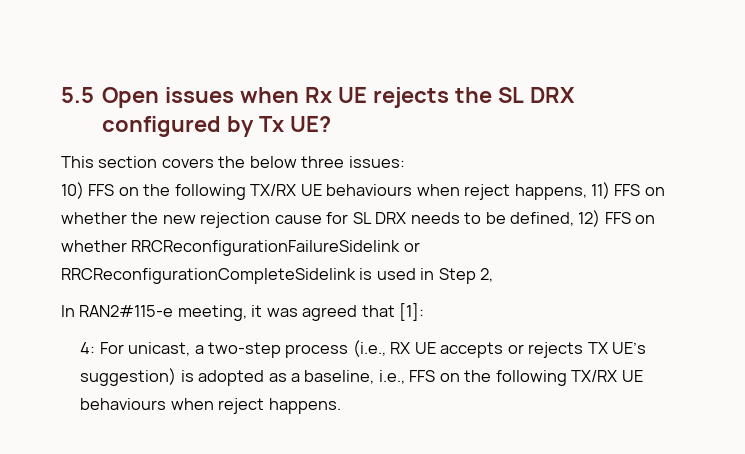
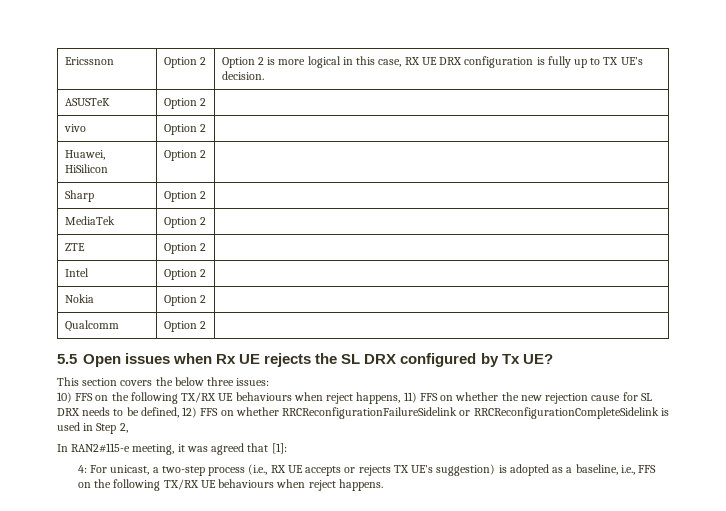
+ Ericssnon | Option 2 | Option 2 is more logical in this case, RX UE DRX configuration is fully up to TX UE’s decision.
+ ASUSTeK | Option 2 |
+ vivo | Option 2 |
+ Huawei, HiSilicon | Option 2 |
+ Sharp | Option 2 |
+ MediaTek | Option 2 |
+ ZTE | Option 2 |
+ Intel | Option 2 |
+ Nokia | Option 2 |
+ Qualcomm | Option 2 |

